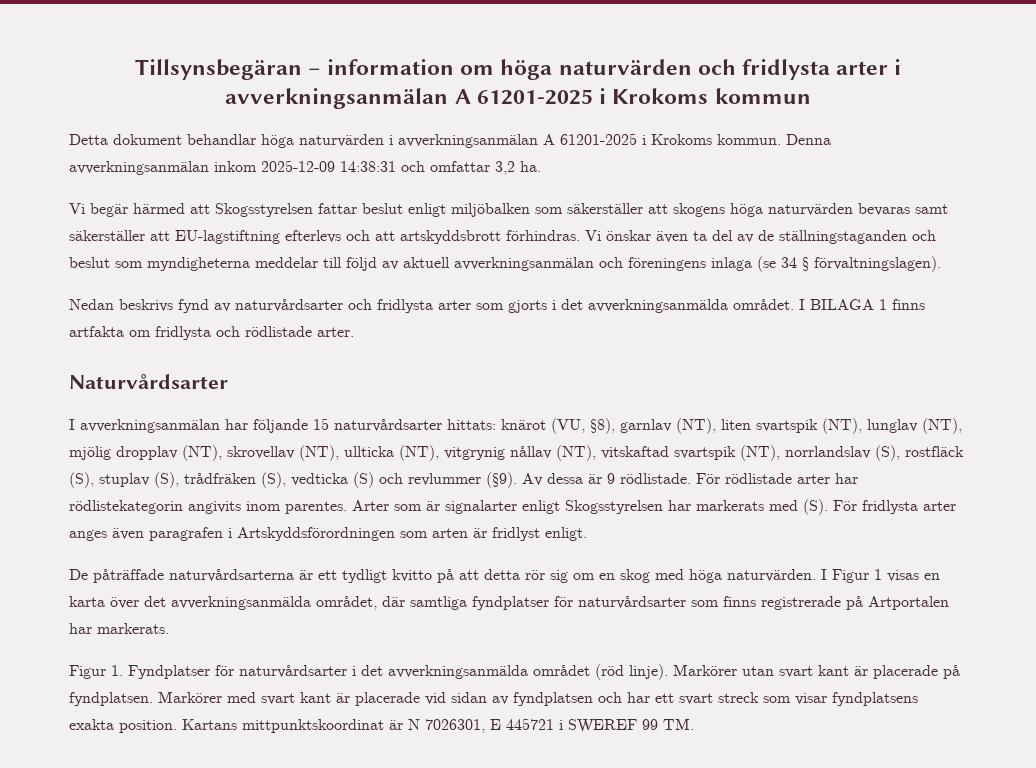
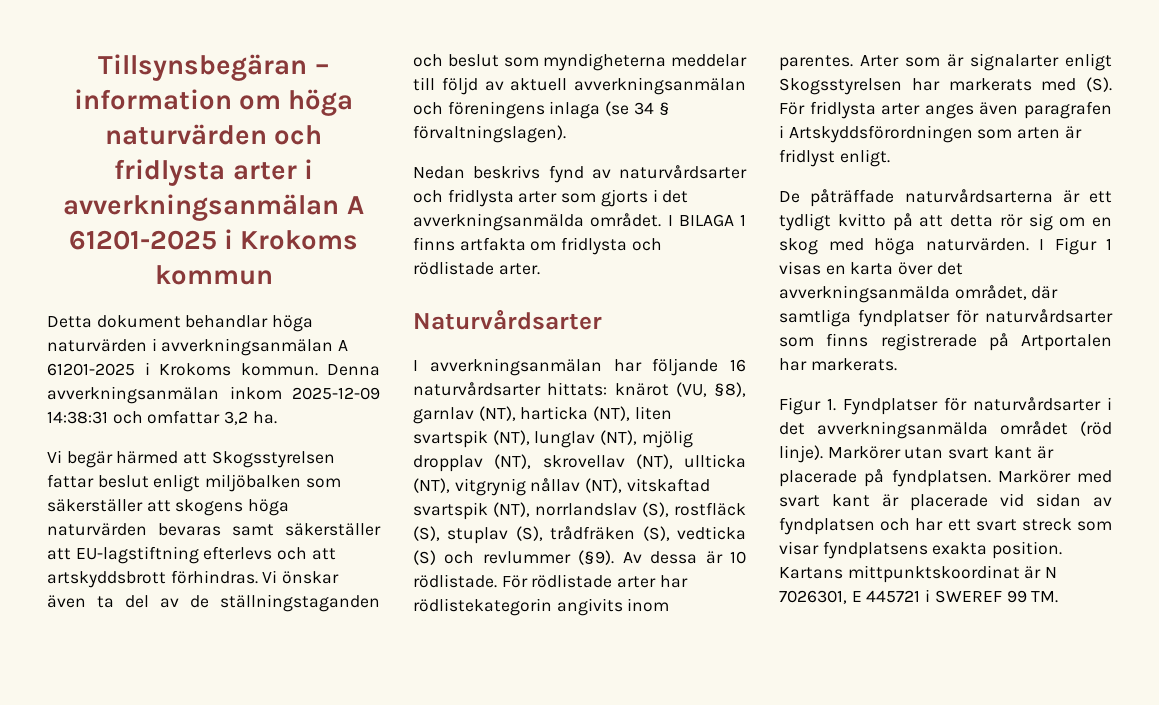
- I avverkningsanmälan har följande 15 naturvårdsarter hittats: knärot (VU, §8), garnlav (NT), liten svartspik (NT), lunglav (NT), mjölig dropplav (NT), skrovellav (NT), ullticka (NT), vitgrynig nållav (NT), vitskaftad svartspik (NT), norrlandslav (S), rostfläck (S), stuplav (S), trådfräken (S), vedticka (S) och revlummer (§9).
+ I avverkningsanmälan har följande 16 naturvårdsarter hittats: knärot (VU, §8), garnlav (NT), harticka (NT), liten svartspik (NT), lunglav (NT), mjölig dropplav (NT), skrovellav (NT), ullticka (NT), vitgrynig nållav (NT), vitskaftad svartspik (NT), norrlandslav (S), rostfläck (S), stuplav (S), trådfräken (S), vedticka (S) och revlummer (§9).
- Av dessa är 9 rödlistade.
+ Av dessa är 10 rödlistade.

